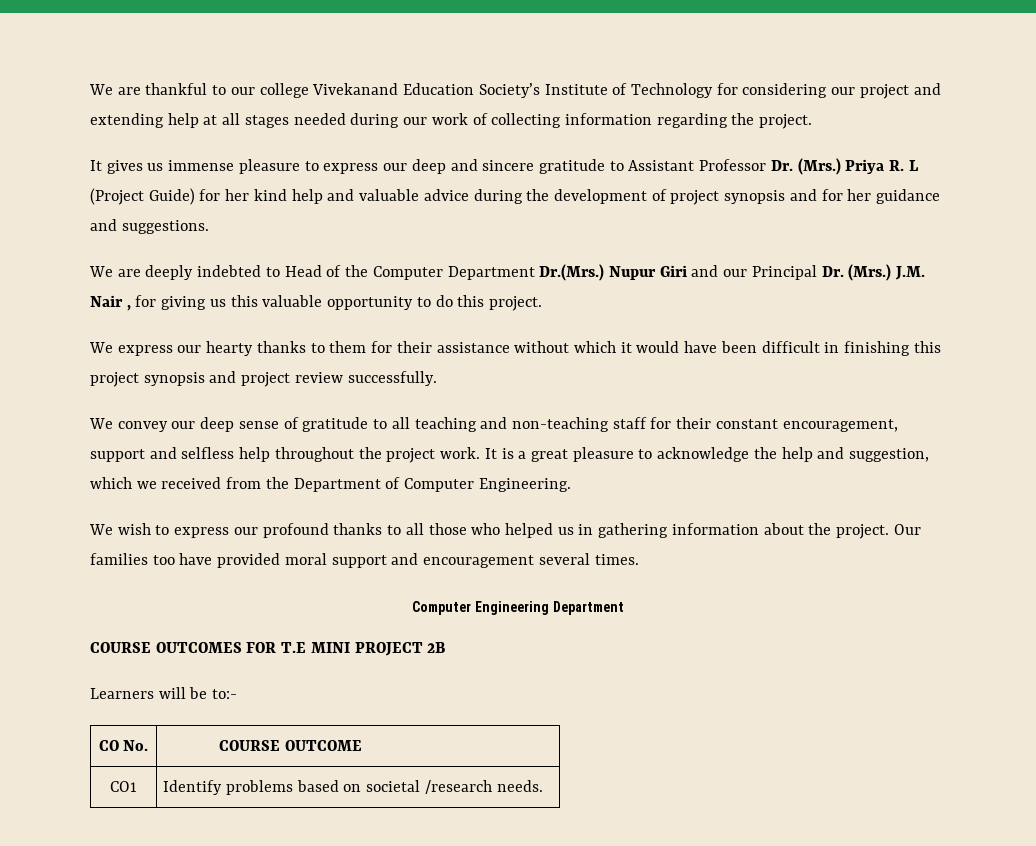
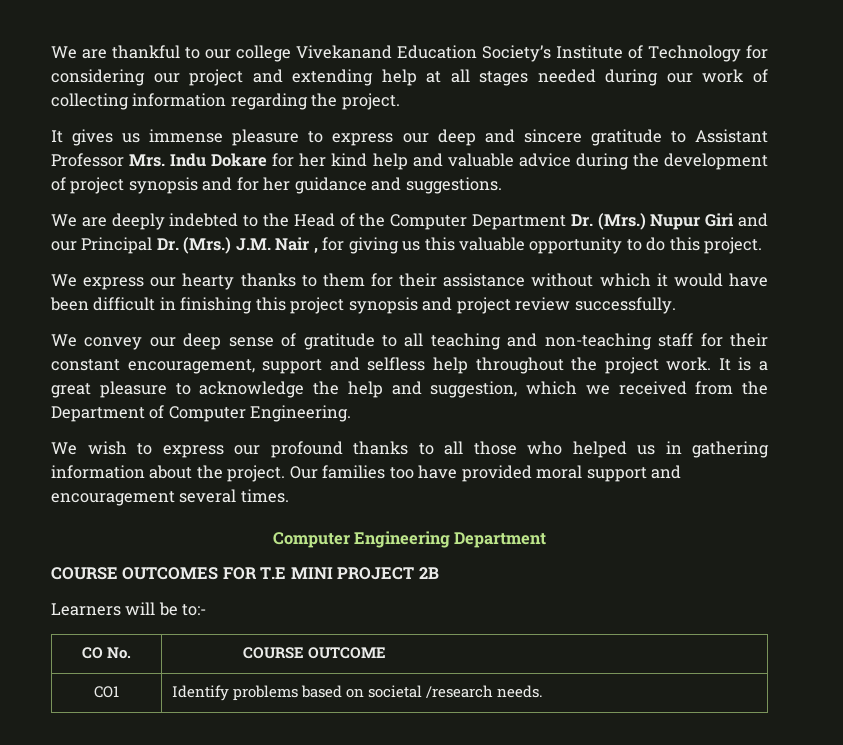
- It gives us immense pleasure to express our deep and sincere gratitude to Assistant Professor Dr. (Mrs.) Priya R. L (Project Guide) for her kind help and valuable advice during the development of project synopsis and for her guidance and suggestions.
+ It gives us immense pleasure to express our deep and sincere gratitude to Assistant Professor Mrs. Indu Dokare for her kind help and valuable advice during the development of project synopsis and for her guidance and suggestions.
- We are deeply indebted to Head of the Computer Department Dr.(Mrs.) Nupur Giri and our Principal Dr. (Mrs.) J.M. Nair , for giving us this valuable opportunity to do this project.
+ We are deeply indebted to the Head of the Computer Department Dr. (Mrs.) Nupur Giri and our Principal Dr. (Mrs.) J.M. Nair , for giving us this valuable opportunity to do this project.

